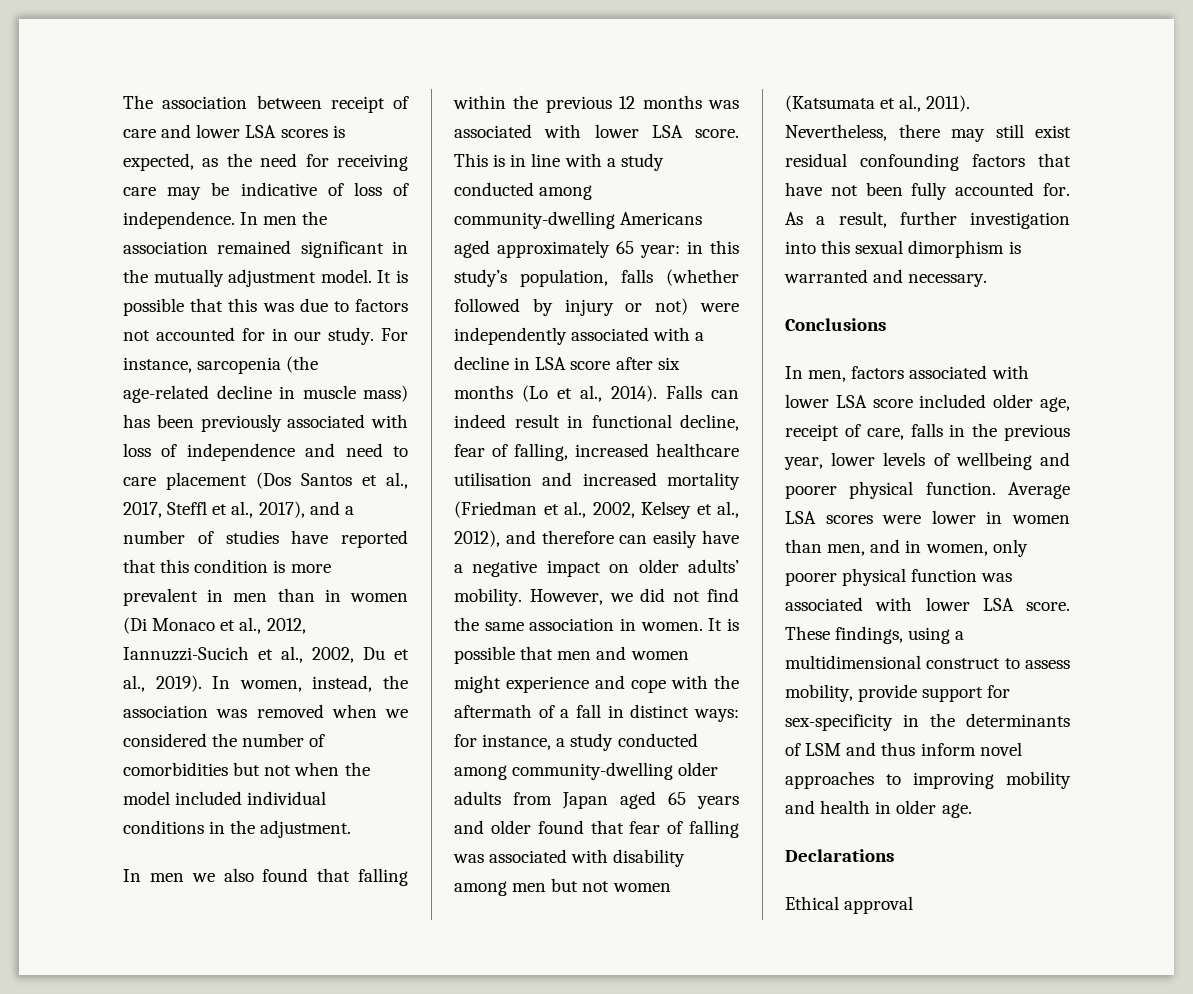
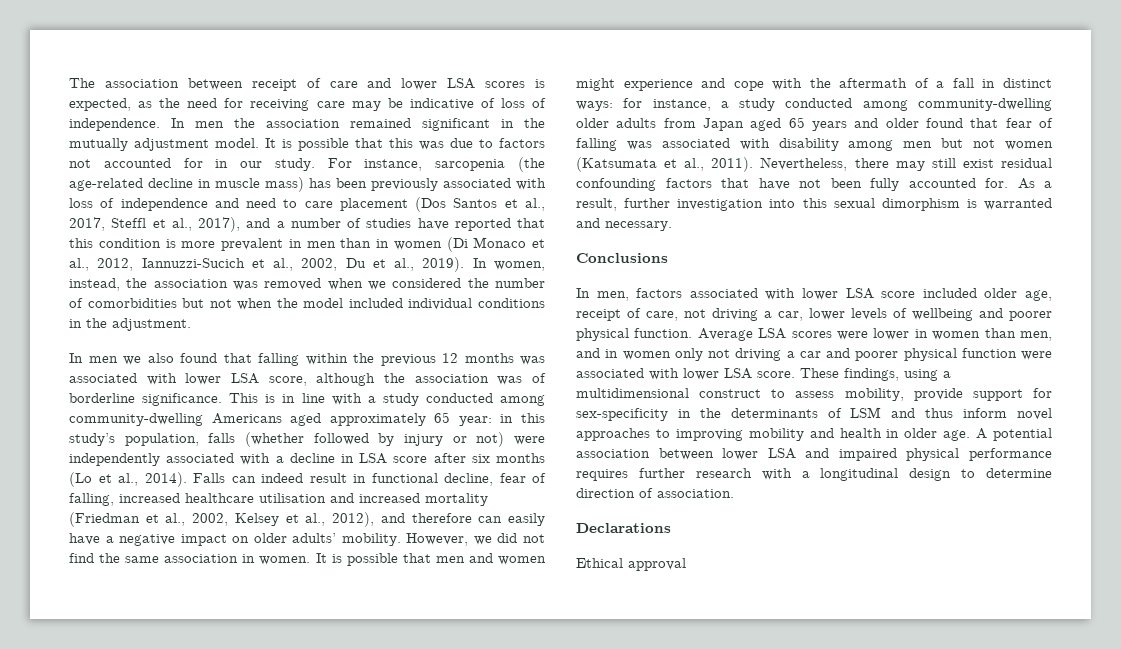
- In men we also found that falling within the previous 12 months was associated with lower LSA score.
+ In men we also found that falling within the previous 12 months was associated with lower LSA score, although the association was of borderline significance.
- In men, factors associated with lower LSA score included older age, receipt of care, falls in the previous year, lower levels of wellbeing and poorer physical function.
+ In men, factors associated with lower LSA score included older age, receipt of care, not driving a car, lower levels of wellbeing and poorer physical function.
- Average LSA scores were lower in women than men, and in women, only poorer physical function was associated with lower LSA score.
+ Average LSA scores were lower in women than men, and in women only not driving a car and poorer physical function were associated with lower LSA score.
+ A potential association between lower LSA and impaired physical performance requires further research with a longitudinal design to determine direction of association.

